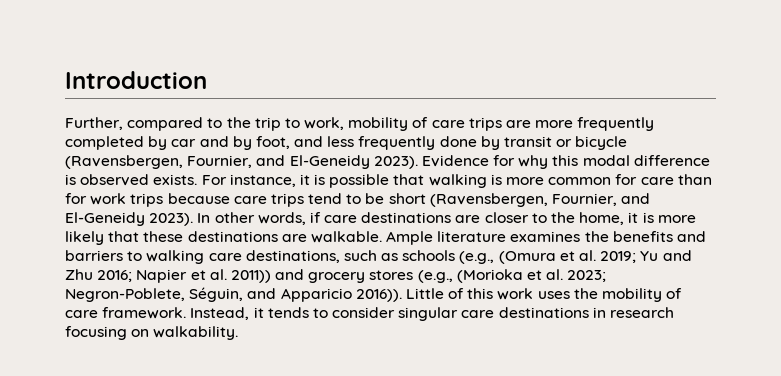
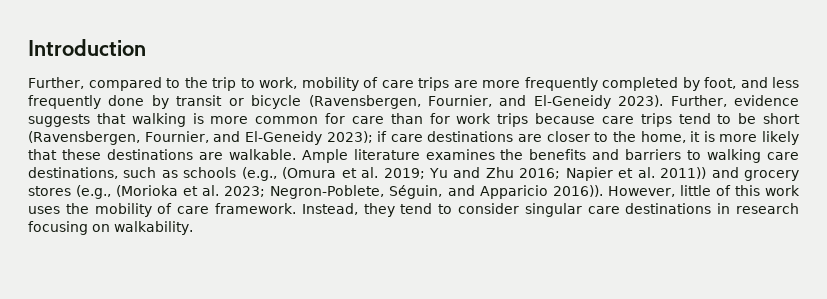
- Further, compared to the trip to work, mobility of care trips are more frequently completed by car and by foot, and less frequently done by transit or bicycle (Ravensbergen, Fournier, and El-Geneidy 2023).
+ Further, compared to the trip to work, mobility of care trips are more frequently completed by foot, and less frequently done by transit or bicycle (Ravensbergen, Fournier, and El-Geneidy 2023).
- Evidence for why this modal difference is observed exists. For instance, it is possible that walking is more common for care than for work trips because care trips tend to be short (Ravensbergen, Fournier, and El-Geneidy 2023). In other words, if care destinations are closer to the home, it is more likely that these destinations are walkable.
+ Further, evidence suggests that walking is more common for care than for work trips because care trips tend to be short (Ravensbergen, Fournier, and El-Geneidy 2023); if care destinations are closer to the home, it is more likely that these destinations are walkable.
- Little of this work uses the mobility of care framework.
+ However, little of this work uses the mobility of care framework.
- Instead, it tends to consider singular care destinations in research focusing on walkability.
+ Instead, they tend to consider singular care destinations in research focusing on walkability.

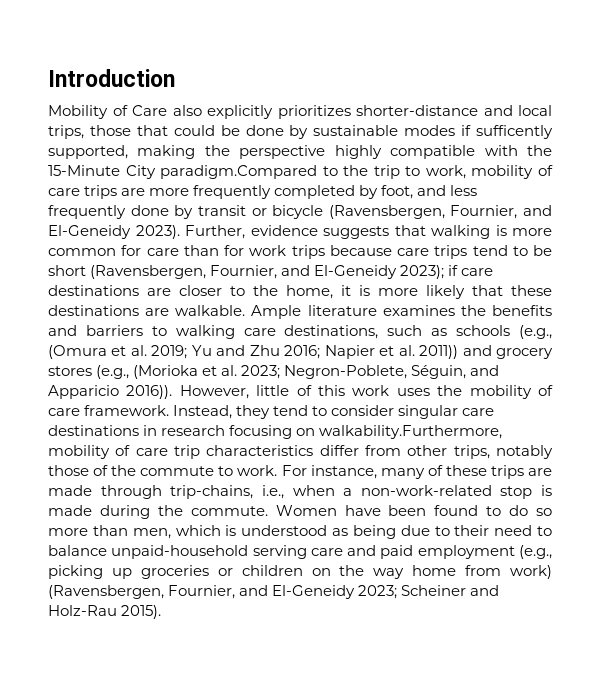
- Further, compared to the trip to work, mobility of care trips are more frequently completed by foot, and less frequently done by transit or bicycle (Ravensbergen, Fournier, and El-Geneidy 2023).
+ Mobility of Care also explicitly prioritizes shorter-distance and local trips, those that could be done by sustainable modes if sufficently supported, making the perspective highly compatible with the 15-Minute City paradigm.Compared to the trip to work, mobility of care trips are more frequently completed by foot, and less frequently done by transit or bicycle (Ravensbergen, Fournier, and El-Geneidy 2023).
- Instead, they tend to consider singular care destinations in research focusing on walkability.
+ Instead, they tend to consider singular care destinations in research focusing on walkability.Furthermore, mobility of care trip characteristics differ from other trips, notably those of the commute to work. For instance, many of these trips are made through trip-chains, i.e., when a non-work-related stop is made during the commute. Women have been found to do so more than men, which is understood as being due to their need to balance unpaid-household serving care and paid employment (e.g., picking up groceries or children on the way home from work) (Ravensbergen, Fournier, and El-Geneidy 2023; Scheiner and Holz-Rau 2015).

